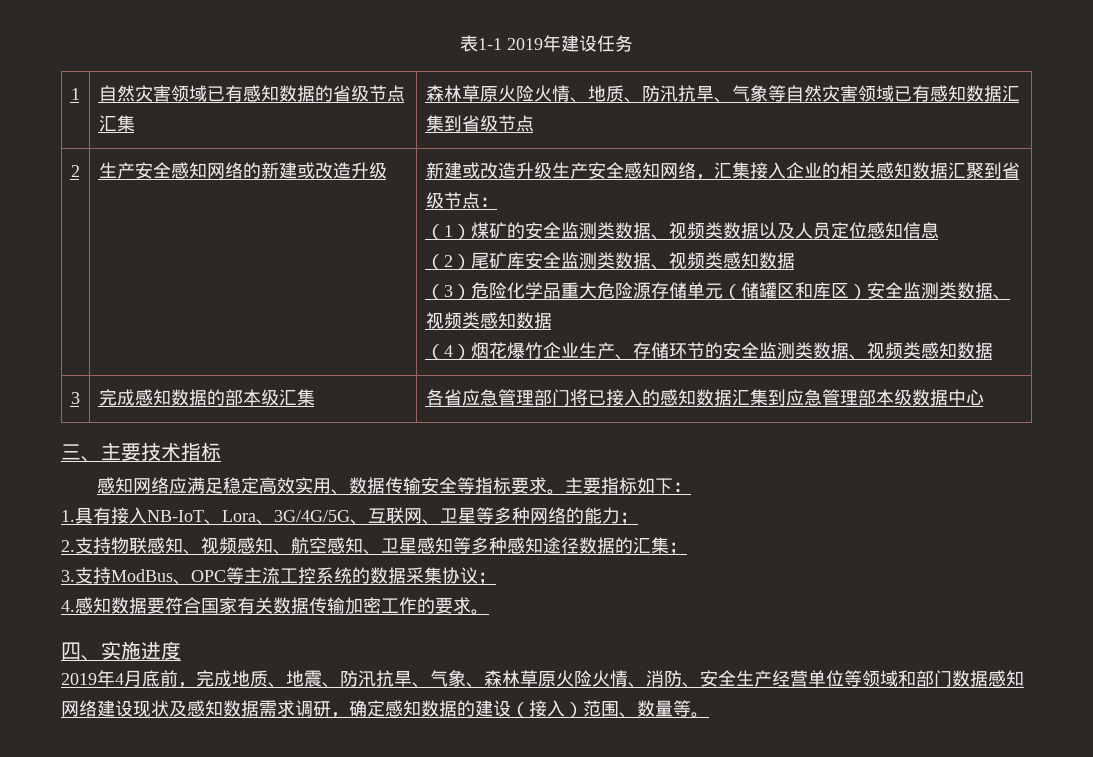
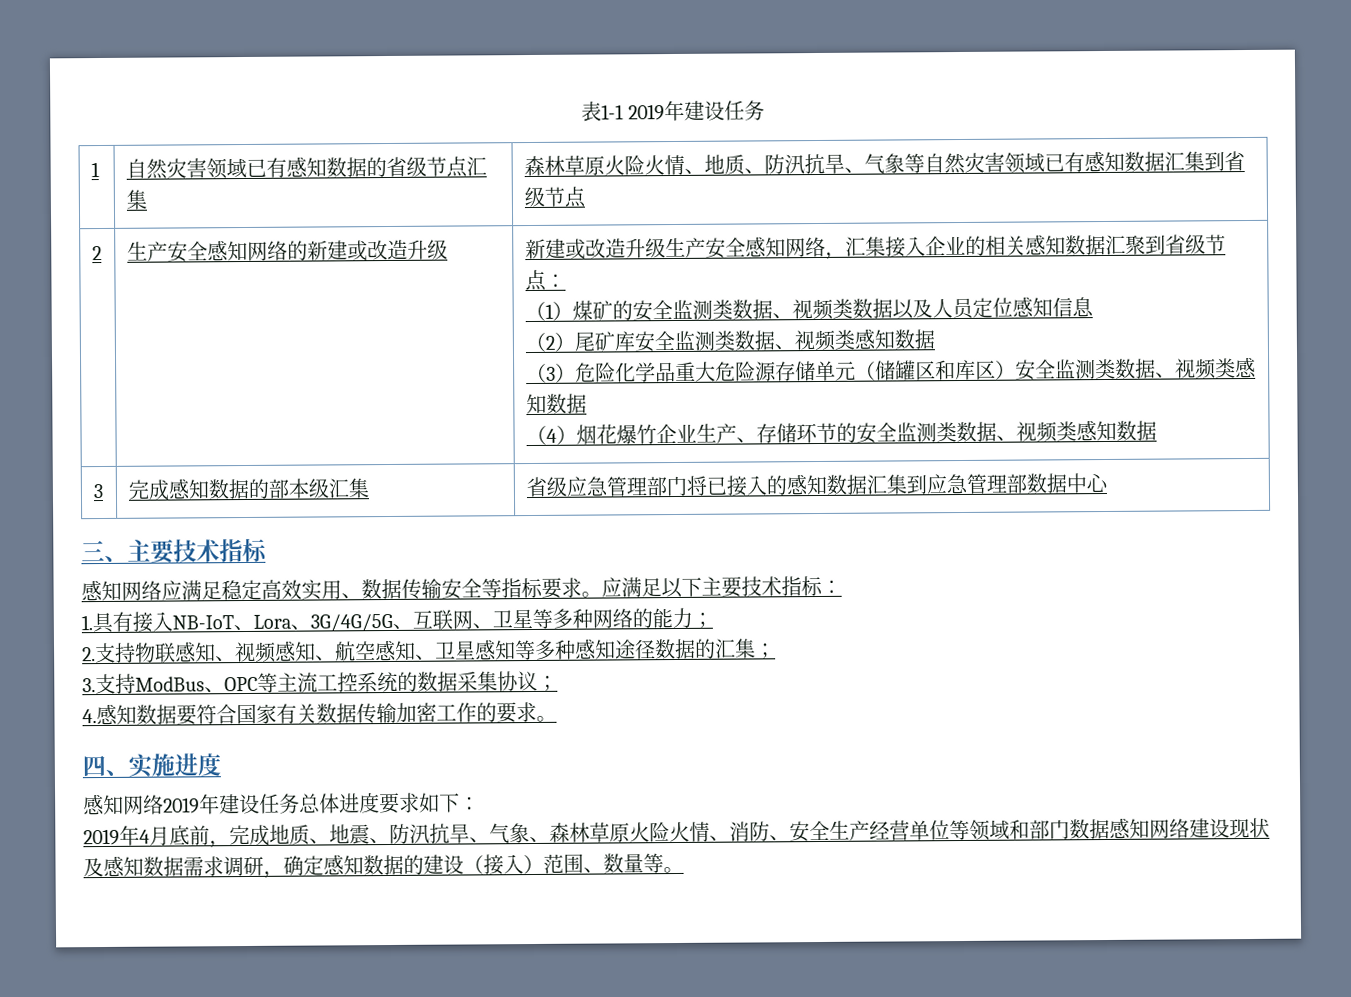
- 3 | 完成感知数据的部本级汇集 | 各省应急管理部门将已接入的感知数据汇集到应急管理部本级数据中心
+ 3 | 完成感知数据的部本级汇集 | 省级应急管理部门将已接入的感知数据汇集到应急管理部数据中心
- 主要指标如下：
+ 应满足以下主要技术指标：
+ 感知网络2019年建设任务总体进度要求如下：

